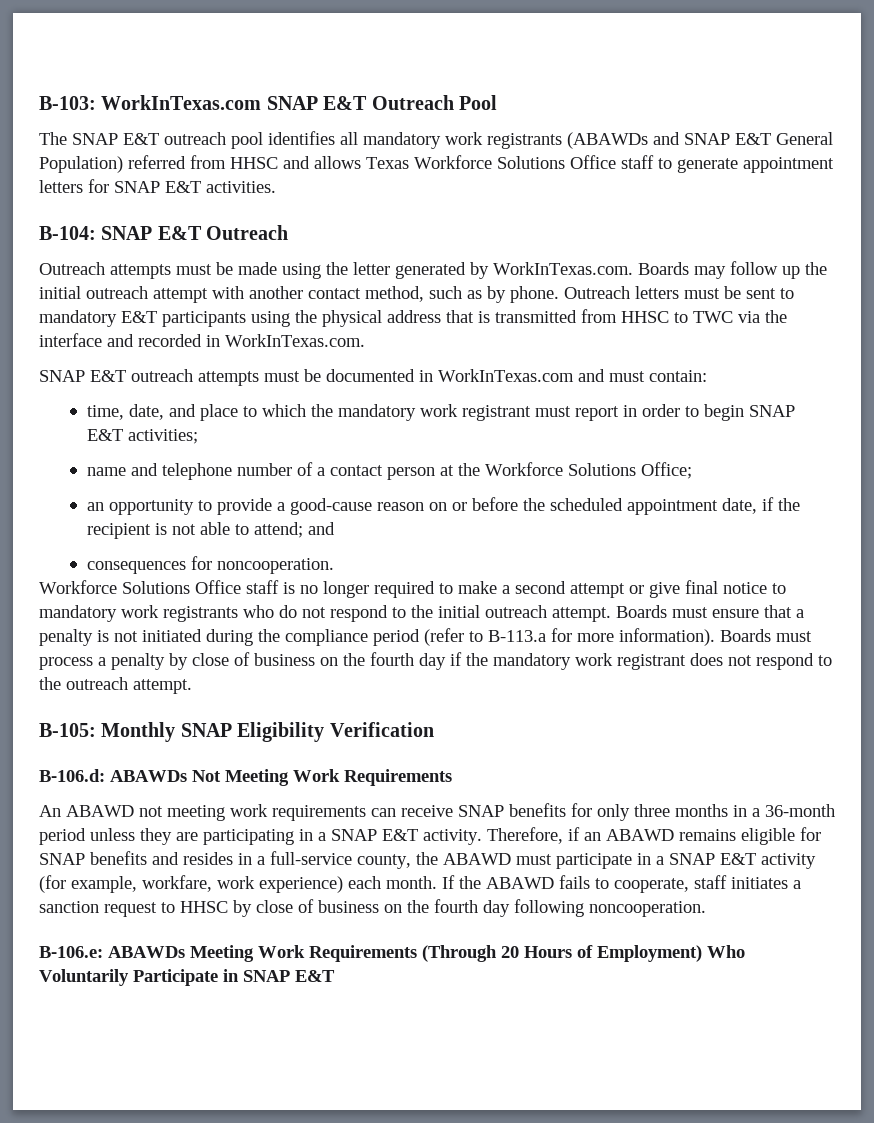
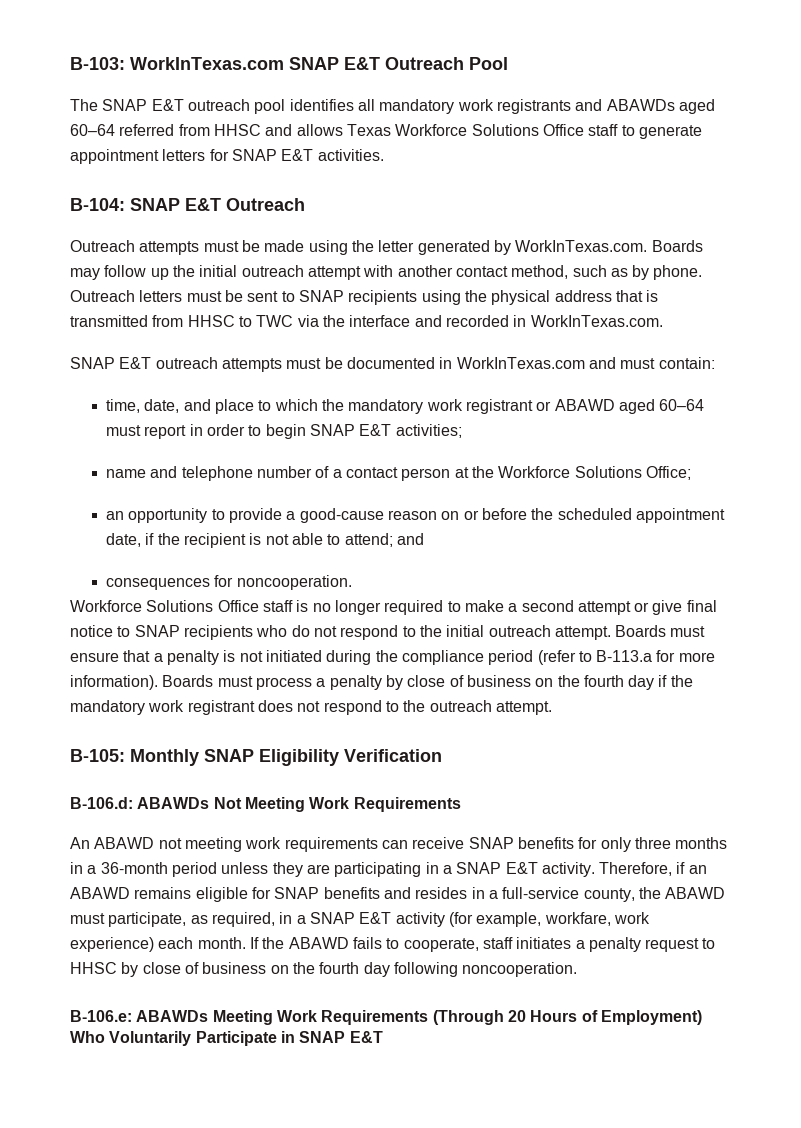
- The SNAP E&T outreach pool identifies all mandatory work registrants (ABAWDs and SNAP E&T General Population) referred from HHSC and allows Texas Workforce Solutions Office staff to generate appointment letters for SNAP E&T activities.
+ The SNAP E&T outreach pool identifies all mandatory work registrants and ABAWDs aged 60–64 referred from HHSC and allows Texas Workforce Solutions Office staff to generate appointment letters for SNAP E&T activities.
- Outreach letters must be sent to mandatory E&T participants using the physical address that is transmitted from HHSC to TWC via the interface and recorded in WorkInTexas.com.
+ Outreach letters must be sent to SNAP recipients using the physical address that is transmitted from HHSC to TWC via the interface and recorded in WorkInTexas.com.
- time, date, and place to which the mandatory work registrant must report in order to begin SNAP E&T activities;
+ time, date, and place to which the mandatory work registrant or ABAWD aged 60–64 must report in order to begin SNAP E&T activities;
- Workforce Solutions Office staff is no longer required to make a second attempt or give final notice to mandatory work registrants who do not respond to the initial outreach attempt.
+ Workforce Solutions Office staff is no longer required to make a second attempt or give final notice to SNAP recipients who do not respond to the initial outreach attempt.
- Therefore, if an ABAWD remains eligible for SNAP benefits and resides in a full-service county, the ABAWD must participate in a SNAP E&T activity (for example, workfare, work experience) each month.
+ Therefore, if an ABAWD remains eligible for SNAP benefits and resides in a full-service county, the ABAWD must participate, as required, in a SNAP E&T activity (for example, workfare, work experience) each month.
- If the ABAWD fails to cooperate, staff initiates a sanction request to HHSC by close of business on the fourth day following noncooperation.
+ If the ABAWD fails to cooperate, staff initiates a penalty request to HHSC by close of business on the fourth day following noncooperation.

